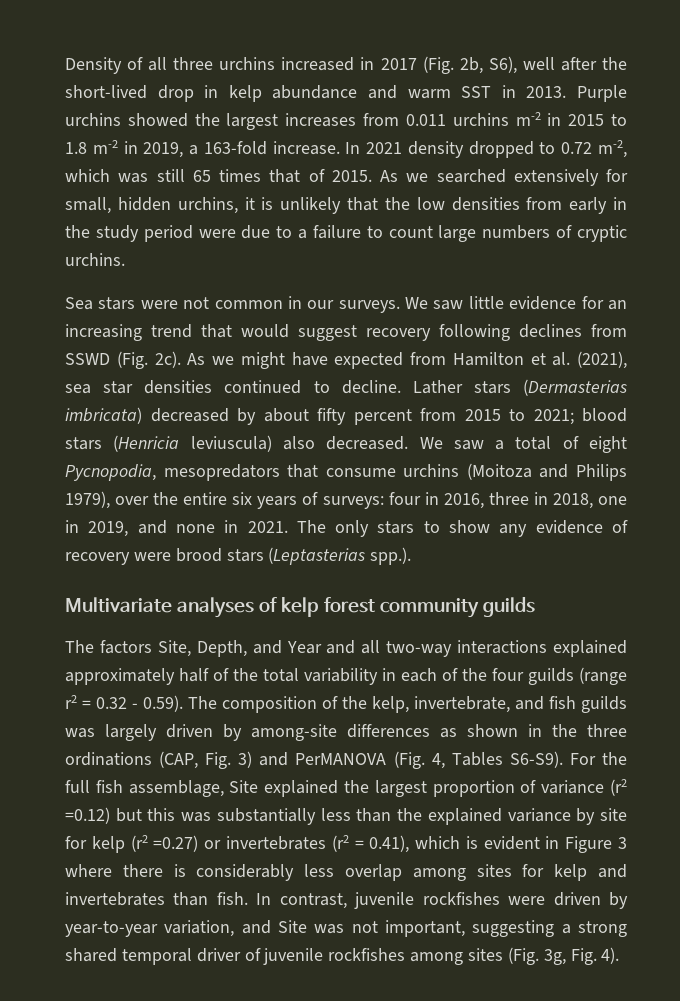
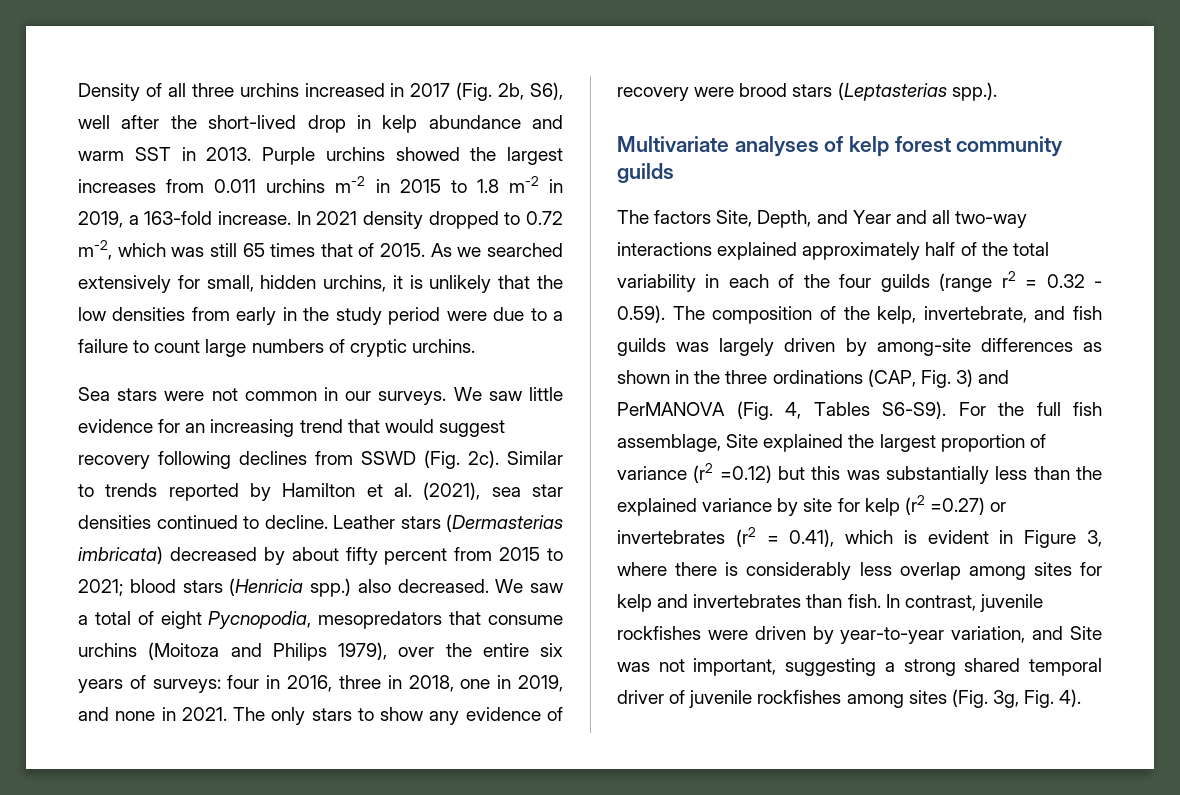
- As we might have expected from Hamilton et al. (2021), sea star densities continued to decline.
+ Similar to trends reported by Hamilton et al. (2021), sea star densities continued to decline.
- Lather stars (Dermasterias imbricata) decreased by about fifty percent from 2015 to 2021; blood stars (Henricia leviuscula) also decreased.
+ Leather stars (Dermasterias imbricata) decreased by about fifty percent from 2015 to 2021; blood stars (Henricia spp.) also decreased.
- For the full fish assemblage, Site explained the largest proportion of variance (r2 =0.12) but this was substantially less than the explained variance by site for kelp (r2 =0.27) or invertebrates (r2 = 0.41), which is evident in Figure 3 where there is considerably less overlap among sites for kelp and invertebrates than fish.
+ For the full fish assemblage, Site explained the largest proportion of variance (r2 =0.12) but this was substantially less than the explained variance by site for kelp (r2 =0.27) or invertebrates (r2 = 0.41), which is evident in Figure 3, where there is considerably less overlap among sites for kelp and invertebrates than fish.

